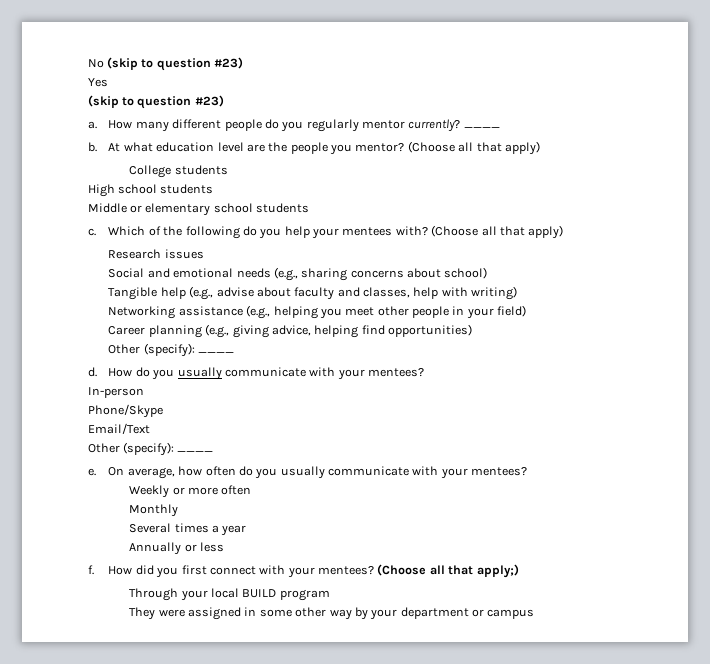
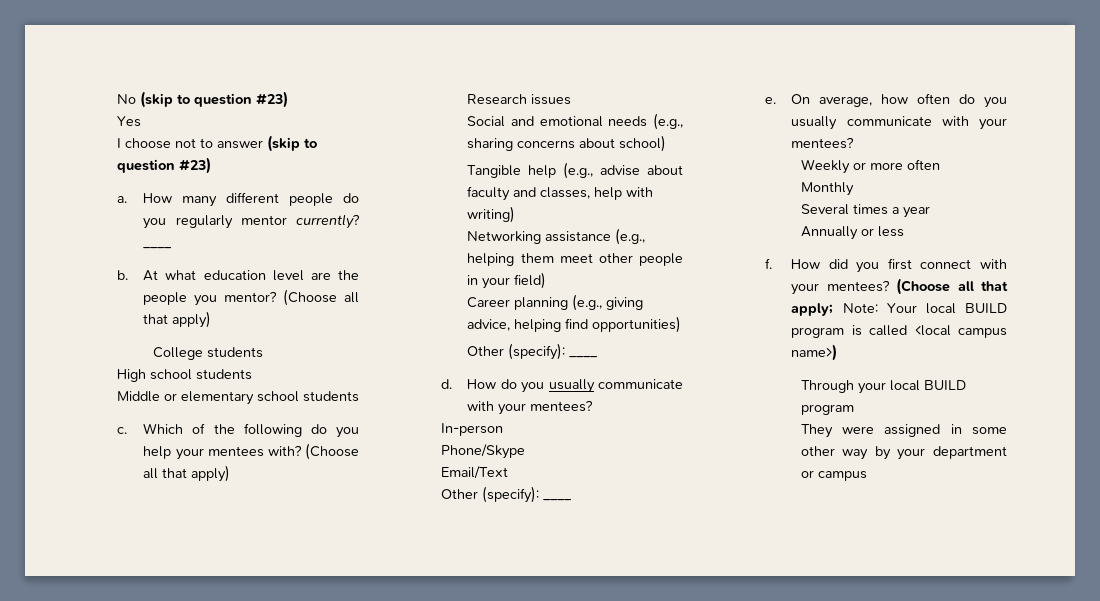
  Yes
- (skip to question #23)
+ I choose not to answer (skip to question #23)
- Networking assistance (e.g., helping you meet other people in your field)
+ Networking assistance (e.g., helping them meet other people in your field)
- (Choose all that apply;)
+ (Choose all that apply; Note: Your local BUILD program is called <local campus name>)

